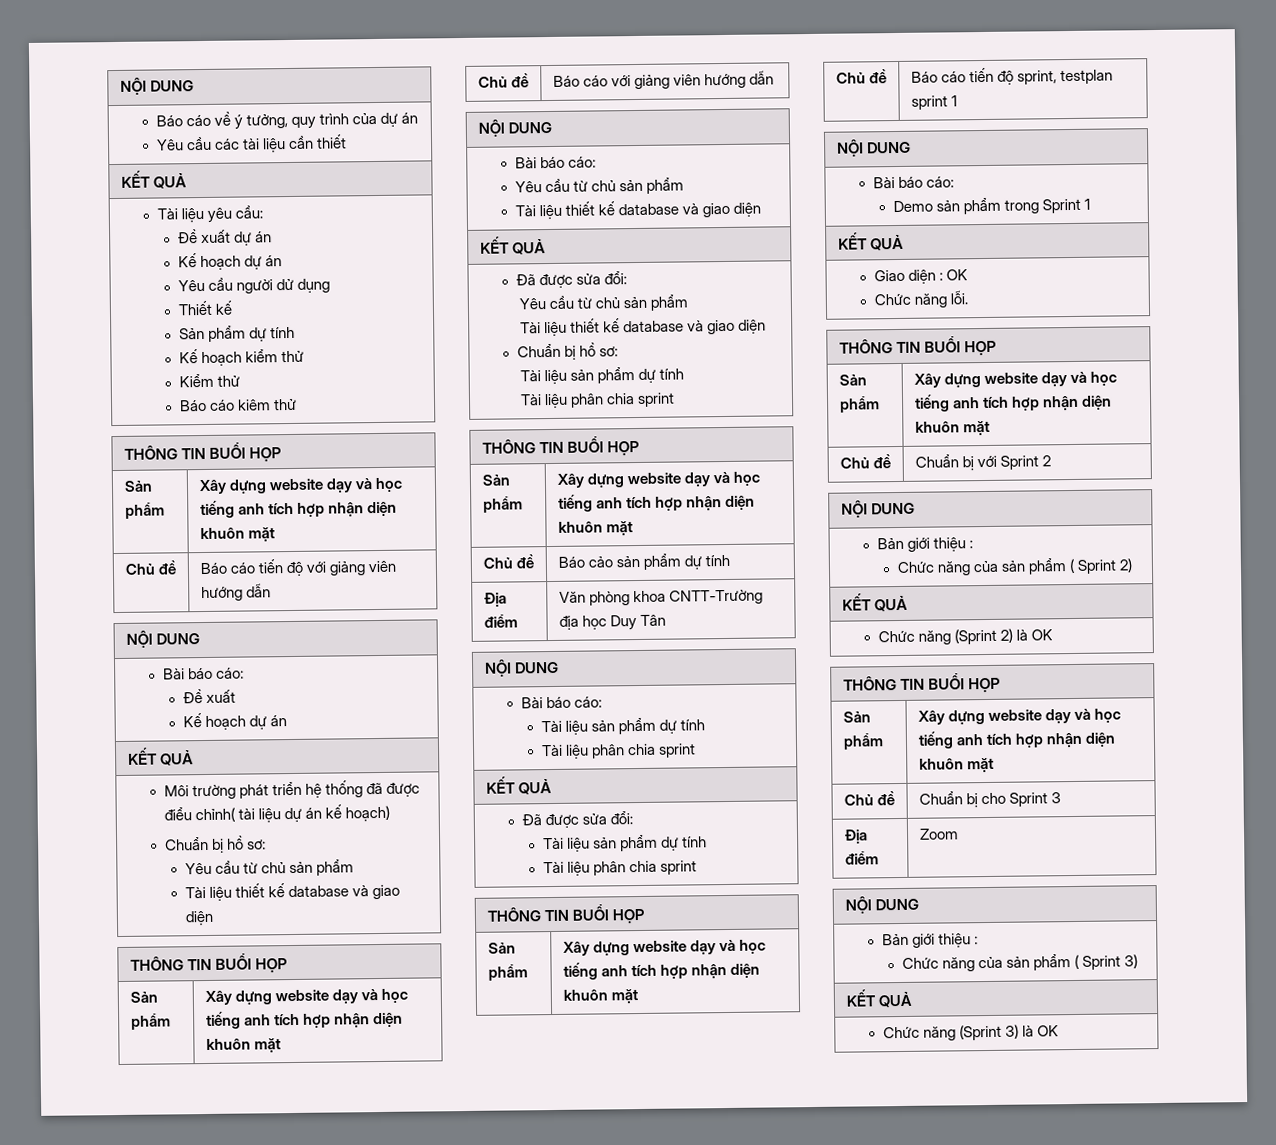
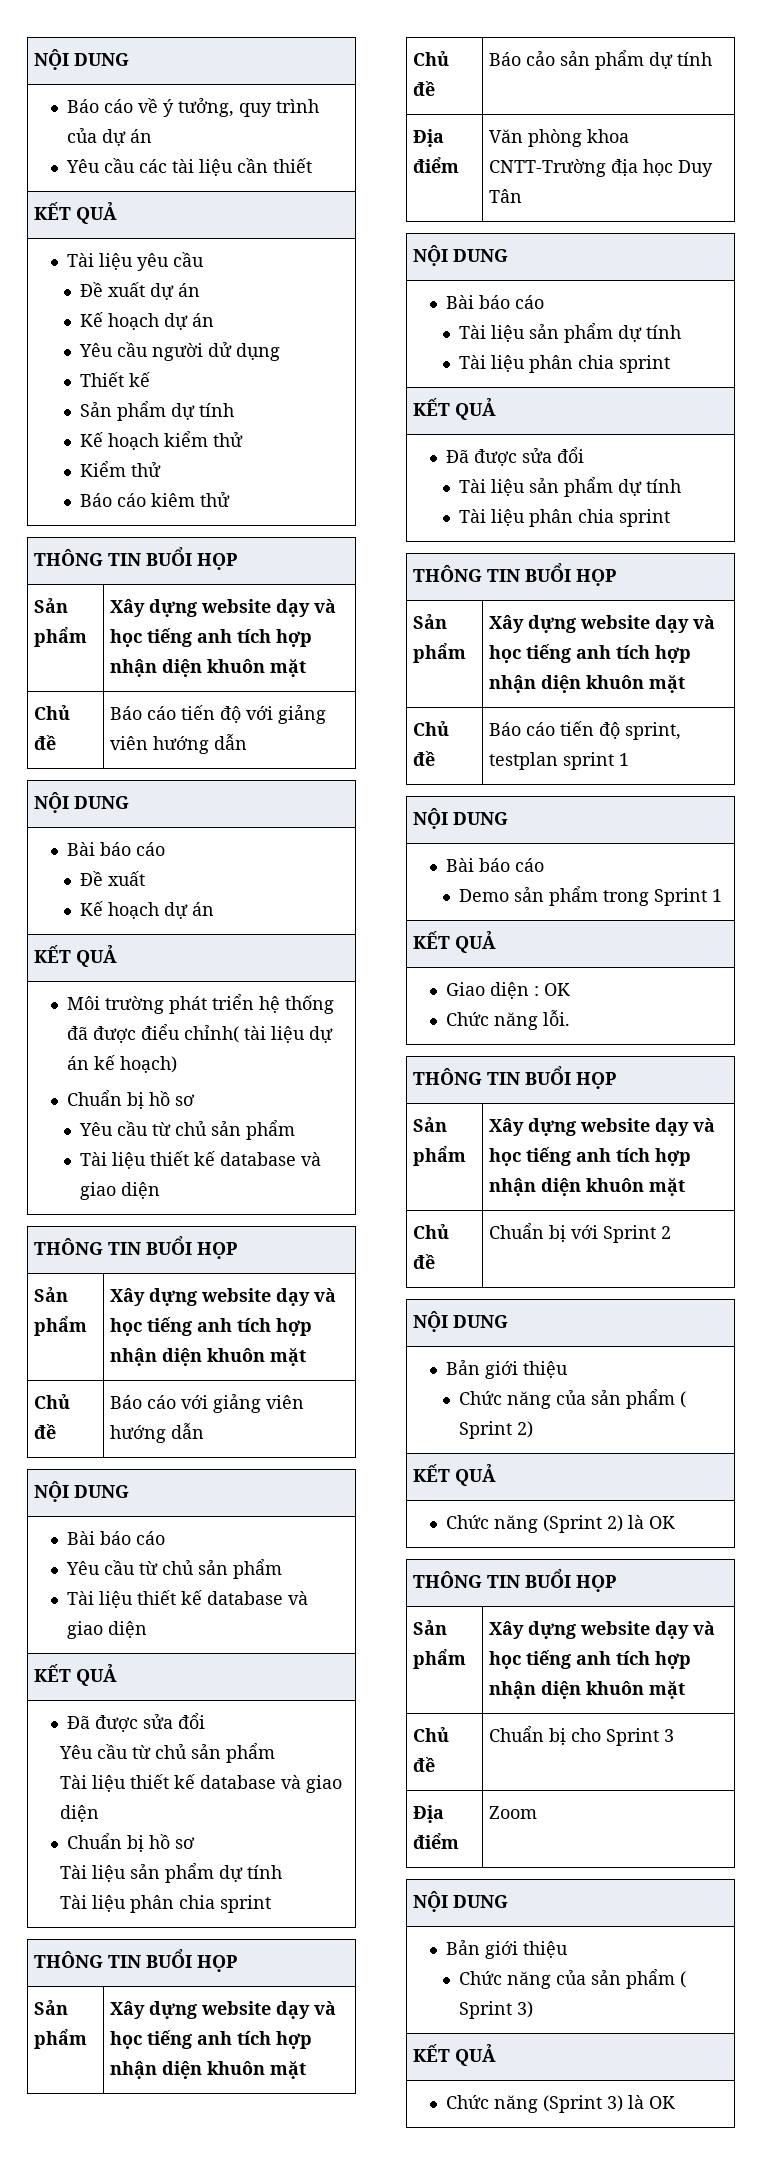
- Tài liệu yêu cầu:
+ Tài liệu yêu cầu
  Chủ đề | Báo cáo tiến độ với giảng viên hướng dẫn
  NỘI DUNG
- Bài báo cáo:
+ Bài báo cáo
  Môi trường phát triển hệ thống đã được điểu chỉnh( tài liệu dự án kế hoạch)
- Chuẩn bị hồ sơ:
+ Chuẩn bị hồ sơ
  Chủ đề | Báo cáo với giảng viên hướng dẫn
  NỘI DUNG
- Bài báo cáo:
+ Bài báo cáo
  Yêu cầu từ chủ sản phẩm
  Tài liệu thiết kế database và giao diện
  KẾT QUẢ
- Đã được sửa đổi:
+ Đã được sửa đổi
  Yêu cầu từ chủ sản phẩm
  Tài liệu thiết kế database và giao diện
- Chuẩn bị hồ sơ:
+ Chuẩn bị hồ sơ
  Địa điểm | Văn phòng khoa CNTT-Trường địa học Duy Tân
  NỘI DUNG
- Bài báo cáo:
+ Bài báo cáo
  Tài liệu sản phẩm dự tính
  Tài liệu phân chia sprint
  KẾT QUẢ
- Đã được sửa đổi:
+ Đã được sửa đổi
  Chủ đề | Báo cáo tiến độ sprint, testplan sprint 1
  NỘI DUNG
- Bài báo cáo:
+ Bài báo cáo
  Chủ đề | Chuẩn bị với Sprint 2
  NỘI DUNG
- Bản giới thiệu :
+ Bản giới thiệu
  Địa điểm | Zoom
  NỘI DUNG
- Bản giới thiệu :
+ Bản giới thiệu

